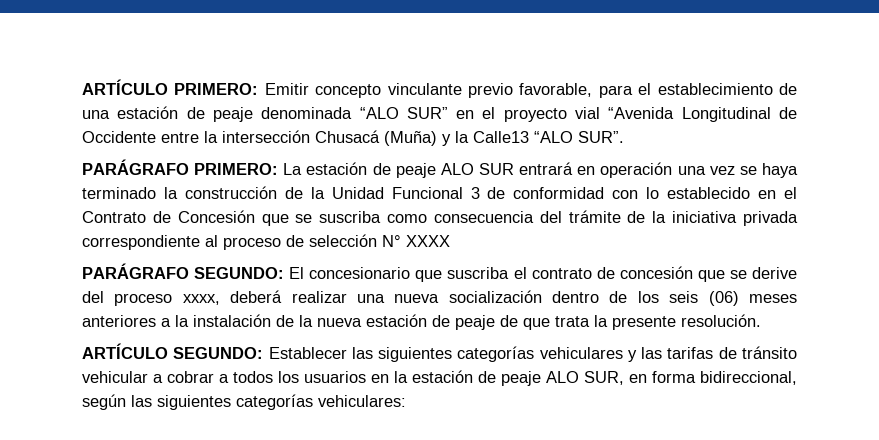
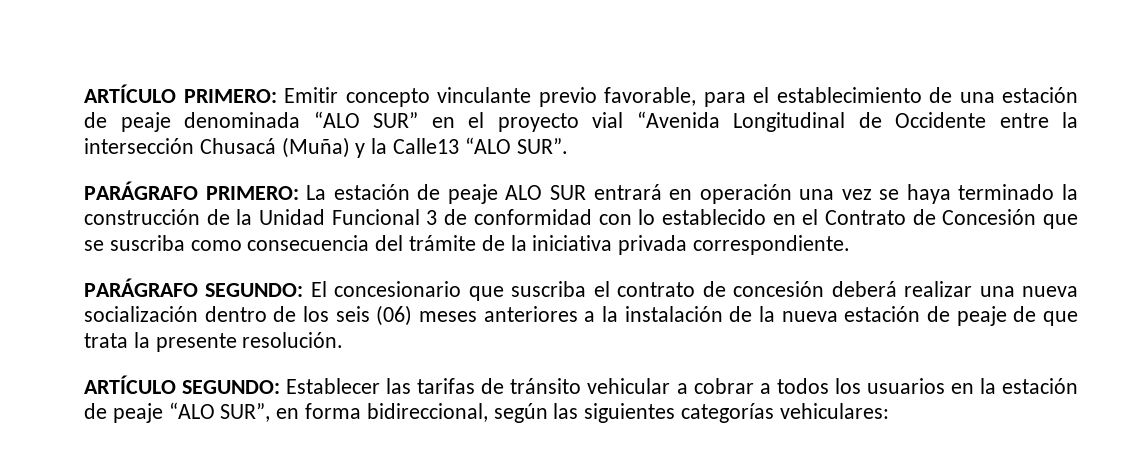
- PARÁGRAFO PRIMERO: La estación de peaje ALO SUR entrará en operación una vez se haya terminado la construcción de la Unidad Funcional 3 de conformidad con lo establecido en el Contrato de Concesión que se suscriba como consecuencia del trámite de la iniciativa privada correspondiente al proceso de selección N° XXXX
+ PARÁGRAFO PRIMERO: La estación de peaje ALO SUR entrará en operación una vez se haya terminado la construcción de la Unidad Funcional 3 de conformidad con lo establecido en el Contrato de Concesión que se suscriba como consecuencia del trámite de la iniciativa privada correspondiente.
- PARÁGRAFO SEGUNDO: El concesionario que suscriba el contrato de concesión que se derive del proceso xxxx, deberá realizar una nueva socialización dentro de los seis (06) meses anteriores a la instalación de la nueva estación de peaje de que trata la presente resolución.
+ PARÁGRAFO SEGUNDO: El concesionario que suscriba el contrato de concesión deberá realizar una nueva socialización dentro de los seis (06) meses anteriores a la instalación de la nueva estación de peaje de que trata la presente resolución.
- ARTÍCULO SEGUNDO: Establecer las siguientes categorías vehiculares y las tarifas de tránsito vehicular a cobrar a todos los usuarios en la estación de peaje ALO SUR, en forma bidireccional, según las siguientes categorías vehiculares:
+ ARTÍCULO SEGUNDO: Establecer las tarifas de tránsito vehicular a cobrar a todos los usuarios en la estación de peaje “ALO SUR”, en forma bidireccional, según las siguientes categorías vehiculares:

